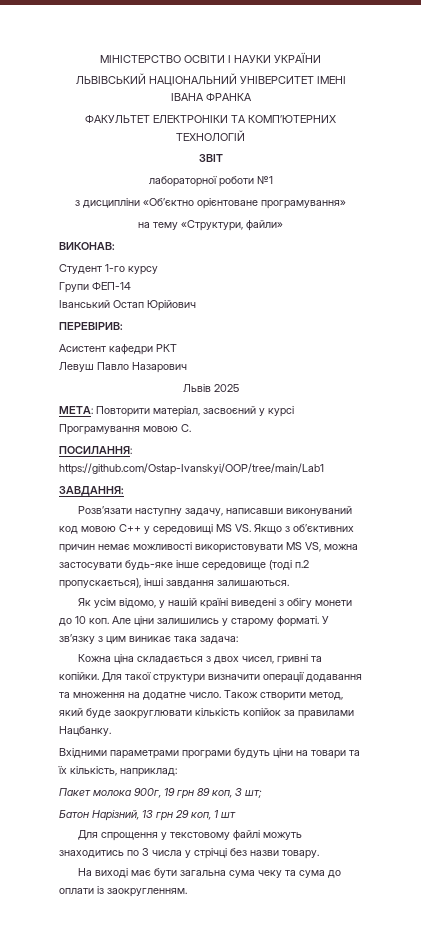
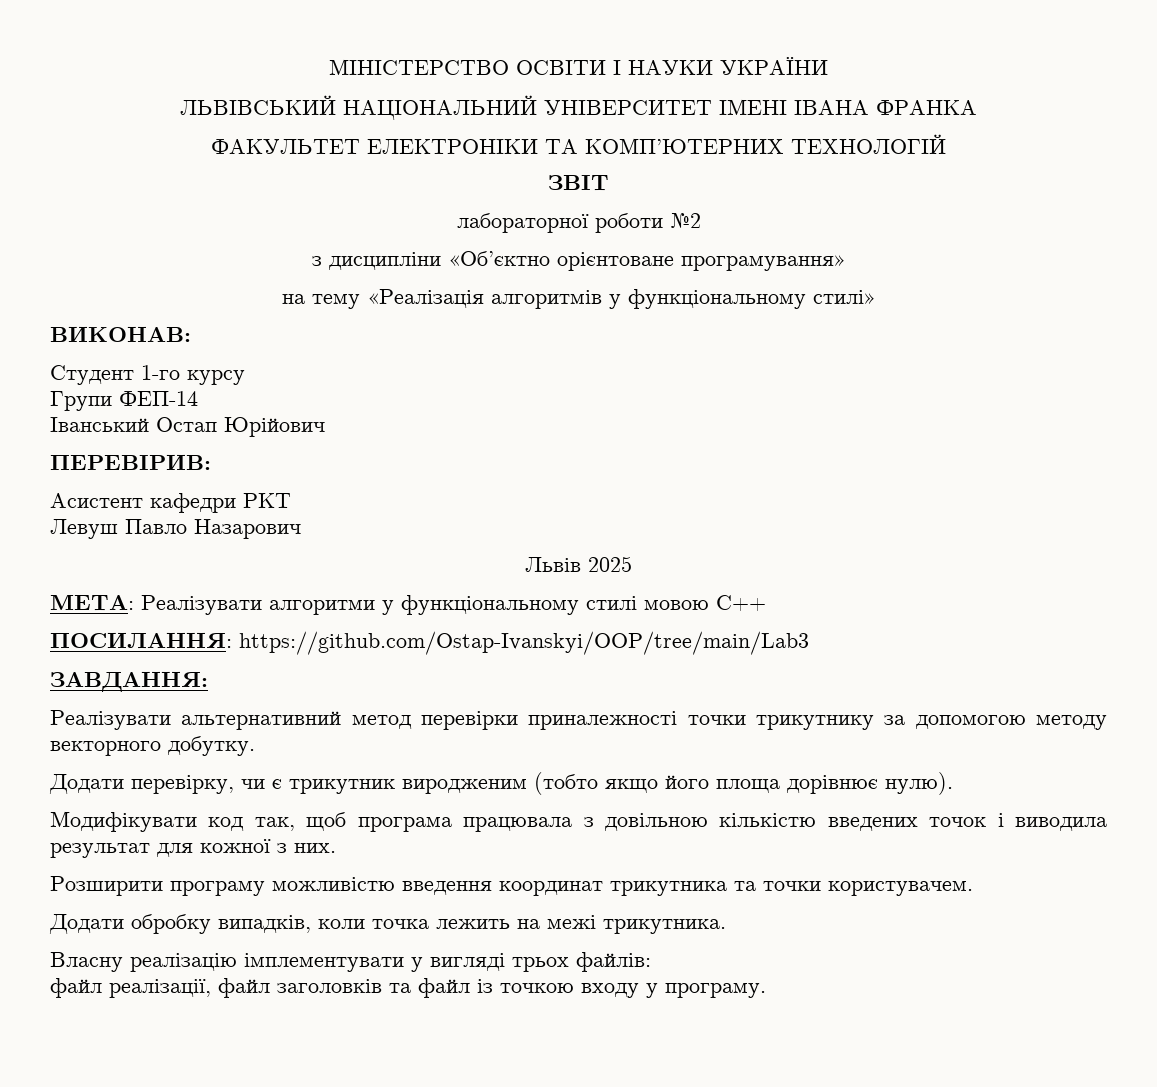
- лабораторної роботи №1
+ лабораторної роботи №2
- на тему «Структури, файли»
+ на тему «Реалізація алгоритмів у функціональному стилі»
- МЕТА: Повторити матеріал, засвоєний у курсі Програмування мовою С.
+ МЕТА: Реалізувати алгоритми у функціональному стилі мовою С++
- ПОСИЛАННЯ: https://github.com/Ostap-Ivanskyi/OOP/tree/main/Lab1
+ ПОСИЛАННЯ: https://github.com/Ostap-Ivanskyi/OOP/tree/main/Lab3
- Розв’язати наступну задачу, написавши виконуваний код мовою С++ у середовищі MS VS. Якщо з об’єктивних причин немає можливості використовувати MS VS, можна застосувати будь-яке інше середовище (тоді п.2 пропускається), інші завдання залишаються.
- Як усім відомо, у нашій країні виведені з обігу монети до 10 коп. Але ціни залишились у старому форматі. У зв’язку з цим виникає така задача:
- Кожна ціна складається з двох чисел, гривні та копійки. Для такої структури визначити операції додавання та множення на додатне число. Також створити метод, який буде заокруглювати кількість копійок за правилами Нацбанку.
- Вхідними параметрами програми будуть ціни на товари та їх кількість, наприклад:
- Пакет молока 900г, 19 грн 89 коп, 3 шт;
- Батон Нарізний, 13 грн 29 коп, 1 шт
- Для спрощення у текстовому файлі можуть знаходитись по 3 числа у стрічці без назви товару.
- На виході має бути загальна сума чеку та сума до оплати із заокругленням.
+ Реалізувати альтернативний метод перевірки приналежності точки трикутнику за допомогою методу векторного добутку.
+ Додати перевірку, чи є трикутник виродженим (тобто якщо його площа дорівнює нулю).
+ Модифікувати код так, щоб програма працювала з довільною кількістю введених точок і виводила результат для кожної з них.
+ Розширити програму можливістю введення координат трикутника та точки користувачем.
+ Додати обробку випадків, коли точка лежить на межі трикутника.
+ Власну реалізацію імплементувати у вигляді трьох файлів:
+ файл реалізації, файл заголовків та файл із точкою входу у програму.

